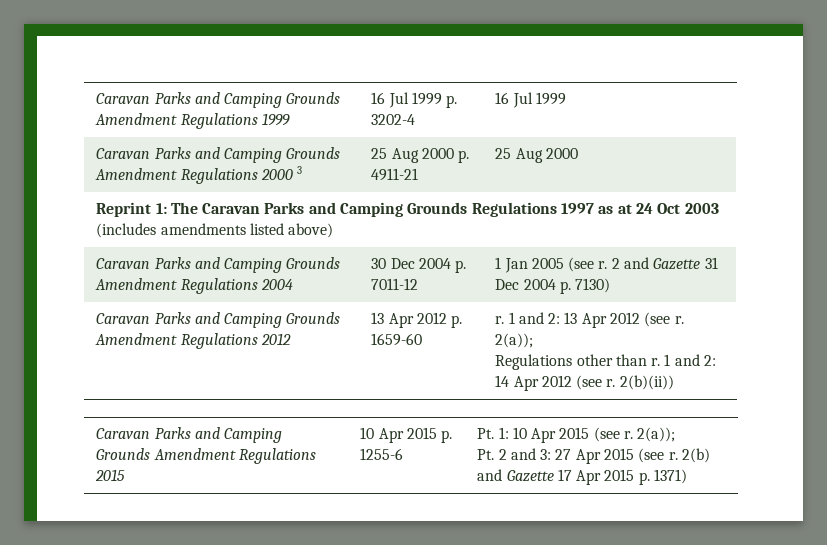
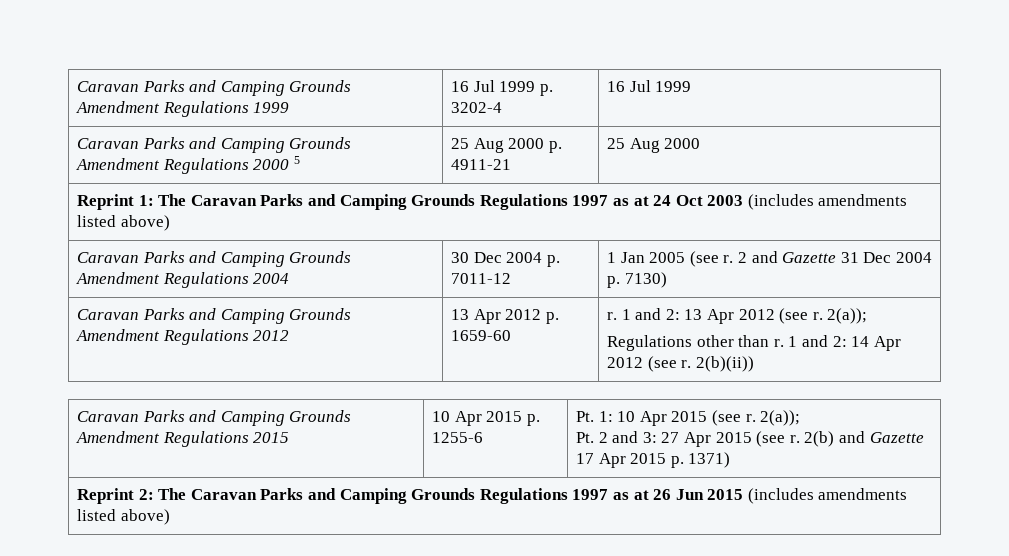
- Caravan Parks and Camping Grounds Amendment Regulations 2000 3 | 25 Aug 2000 p. 4911-21 | 25 Aug 2000
+ Caravan Parks and Camping Grounds Amendment Regulations 2000 5 | 25 Aug 2000 p. 4911-21 | 25 Aug 2000
+ Reprint 2: The Caravan Parks and Camping Grounds Regulations 1997 as at 26 Jun 2015 (includes amendments listed above)

